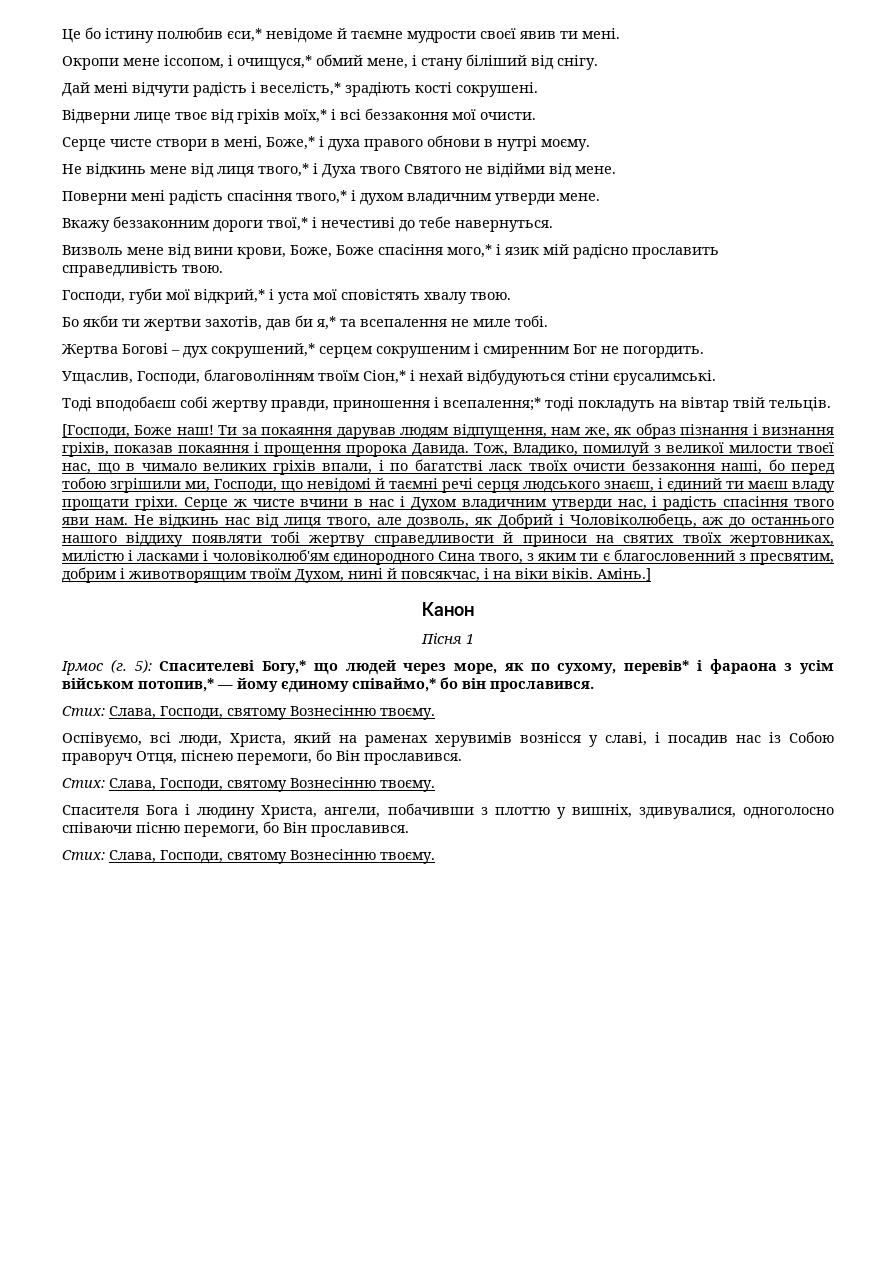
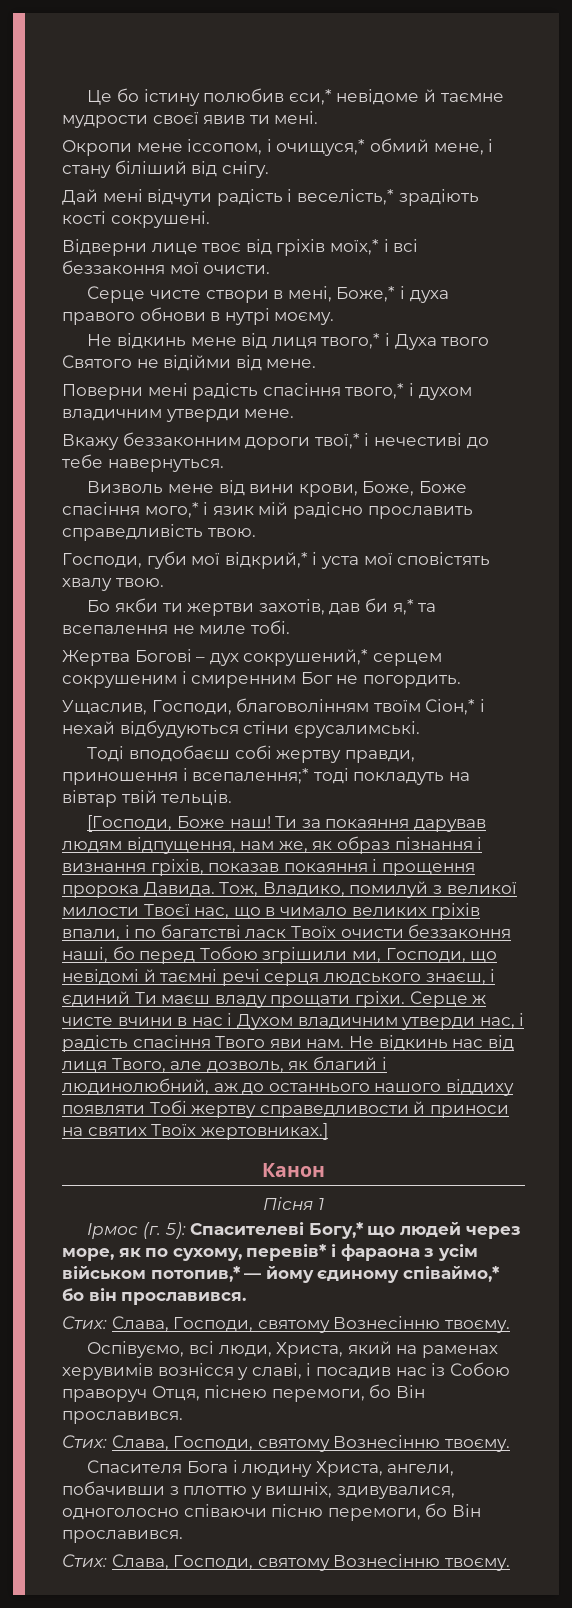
- Тож, Владико, помилуй з великої милости твоєї нас, що в чимало великих гріхів впали, і по багатстві ласк твоїх очисти беззаконня наші, бо перед тобою згрішили ми, Господи, що невідомі й таємні речі серця людського знаєш, і єдиний ти маєш владу прощати гріхи.
+ Тож, Владико, помилуй з великої милости Твоєї нас, що в чимало великих гріхів впали, і по багатстві ласк Твоїх очисти беззаконня наші, бо перед Тобою згрішили ми, Господи, що невідомі й таємні речі серця людського знаєш, і єдиний Ти маєш владу прощати гріхи.
- Серце ж чисте вчини в нас і Духом владичним утверди нас, і радість спасіння твого яви нам.
+ Серце ж чисте вчини в нас і Духом владичним утверди нас, і радість спасіння Твого яви нам.
- Не відкинь нас від лиця твого, але дозволь, як Добрий і Чоловіколюбець, аж до останнього нашого віддиху появляти тобі жертву справедливости й приноси на святих твоїх жертовниках, милістю і ласками і чоловіколюб'ям єдинородного Сина твого, з яким ти є благословенний з пресвятим, добрим і животворящим твоїм Духом, нині й повсякчас, і на віки віків. Амінь.]
+ Не відкинь нас від лиця Твого, але дозволь, як благий і людинолюбний, аж до останнього нашого віддиху появляти Тобі жертву справедливости й приноси на святих Твоїх жертовниках.]

